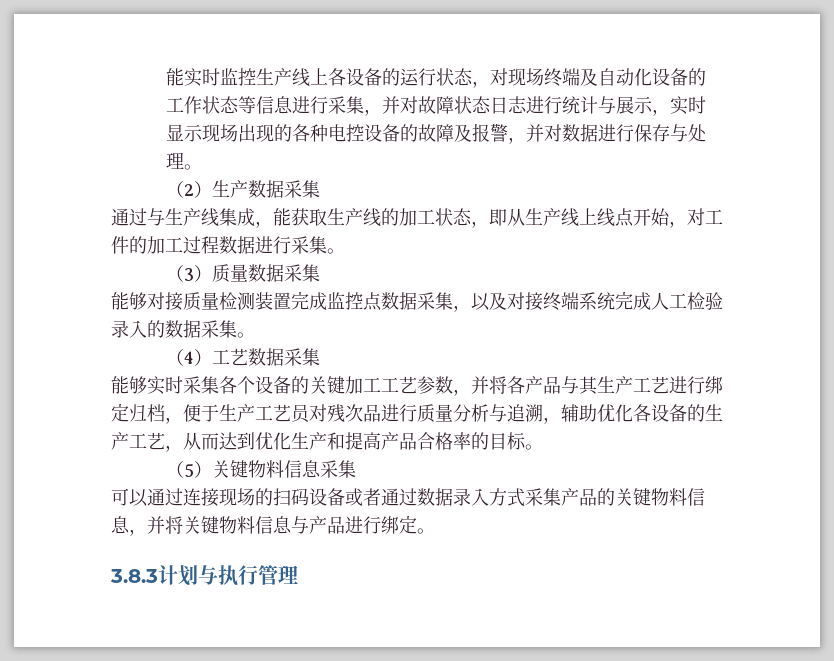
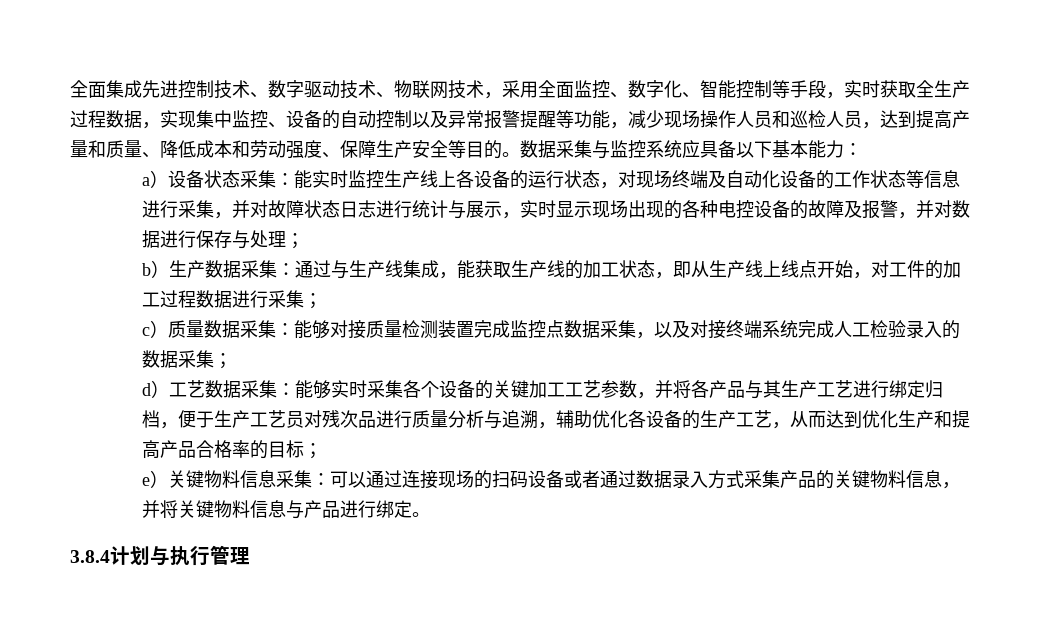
+ 全面集成先进控制技术、数字驱动技术、物联网技术，采用全面监控、数字化、智能控制等手段，实时获取全生产过程数据，实现集中监控、设备的自动控制以及异常报警提醒等功能，减少现场操作人员和巡检人员，达到提高产量和质量、降低成本和劳动强度、保障生产安全等目的。数据采集与监控系统应具备以下基本能力：
+ a）设备状态采集：
- 能实时监控生产线上各设备的运行状态，对现场终端及自动化设备的工作状态等信息进行采集，并对故障状态日志进行统计与展示，实时显示现场出现的各种电控设备的故障及报警，并对数据进行保存与处理。
- （2）生产数据采集
- 通过与生产线集成，能获取生产线的加工状态，即从生产线上线点开始，对工件的加工过程数据进行采集。
- （3）质量数据采集
- 能够对接质量检测装置完成监控点数据采集，以及对接终端系统完成人工检验录入的数据采集。
- （4）工艺数据采集
- 能够实时采集各个设备的关键加工工艺参数，并将各产品与其生产工艺进行绑定归档，便于生产工艺员对残次品进行质量分析与追溯，辅助优化各设备的生产工艺，从而达到优化生产和提高产品合格率的目标。
- （5）关键物料信息采集
- 可以通过连接现场的扫码设备或者通过数据录入方式采集产品的关键物料信息，并将关键物料信息与产品进行绑定。
+ 能实时监控生产线上各设备的运行状态，对现场终端及自动化设备的工作状态等信息进行采集，并对故障状态日志进行统计与展示，实时显示现场出现的各种电控设备的故障及报警，并对数据进行保存与处理；
+ b）生产数据采集：通过与生产线集成，能获取生产线的加工状态，即从生产线上线点开始，对工件的加工过程数据进行采集；
+ c）质量数据采集：能够对接质量检测装置完成监控点数据采集，以及对接终端系统完成人工检验录入的数据采集；
+ d）工艺数据采集：能够实时采集各个设备的关键加工工艺参数，并将各产品与其生产工艺进行绑定归档，便于生产工艺员对残次品进行质量分析与追溯，辅助优化各设备的生产工艺，从而达到优化生产和提高产品合格率的目标；
+ e）关键物料信息采集：可以通过连接现场的扫码设备或者通过数据录入方式采集产品的关键物料信息，并将关键物料信息与产品进行绑定。
- 3.8.3计划与执行管理
+ 3.8.4计划与执行管理

